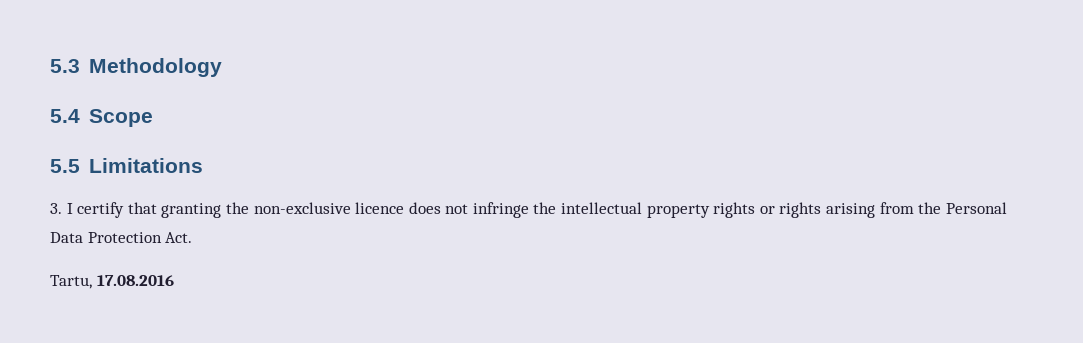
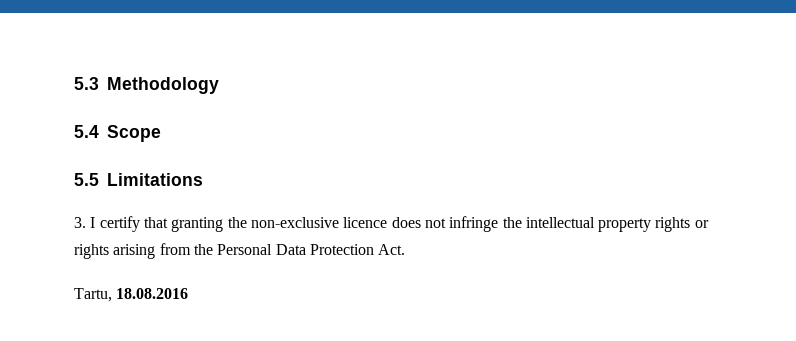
- Tartu, 17.08.2016
+ Tartu, 18.08.2016

